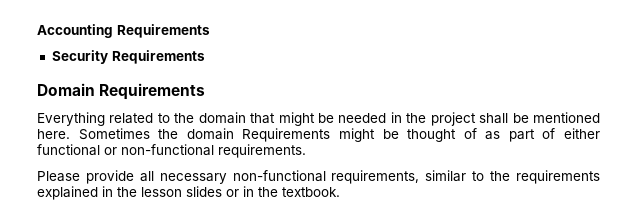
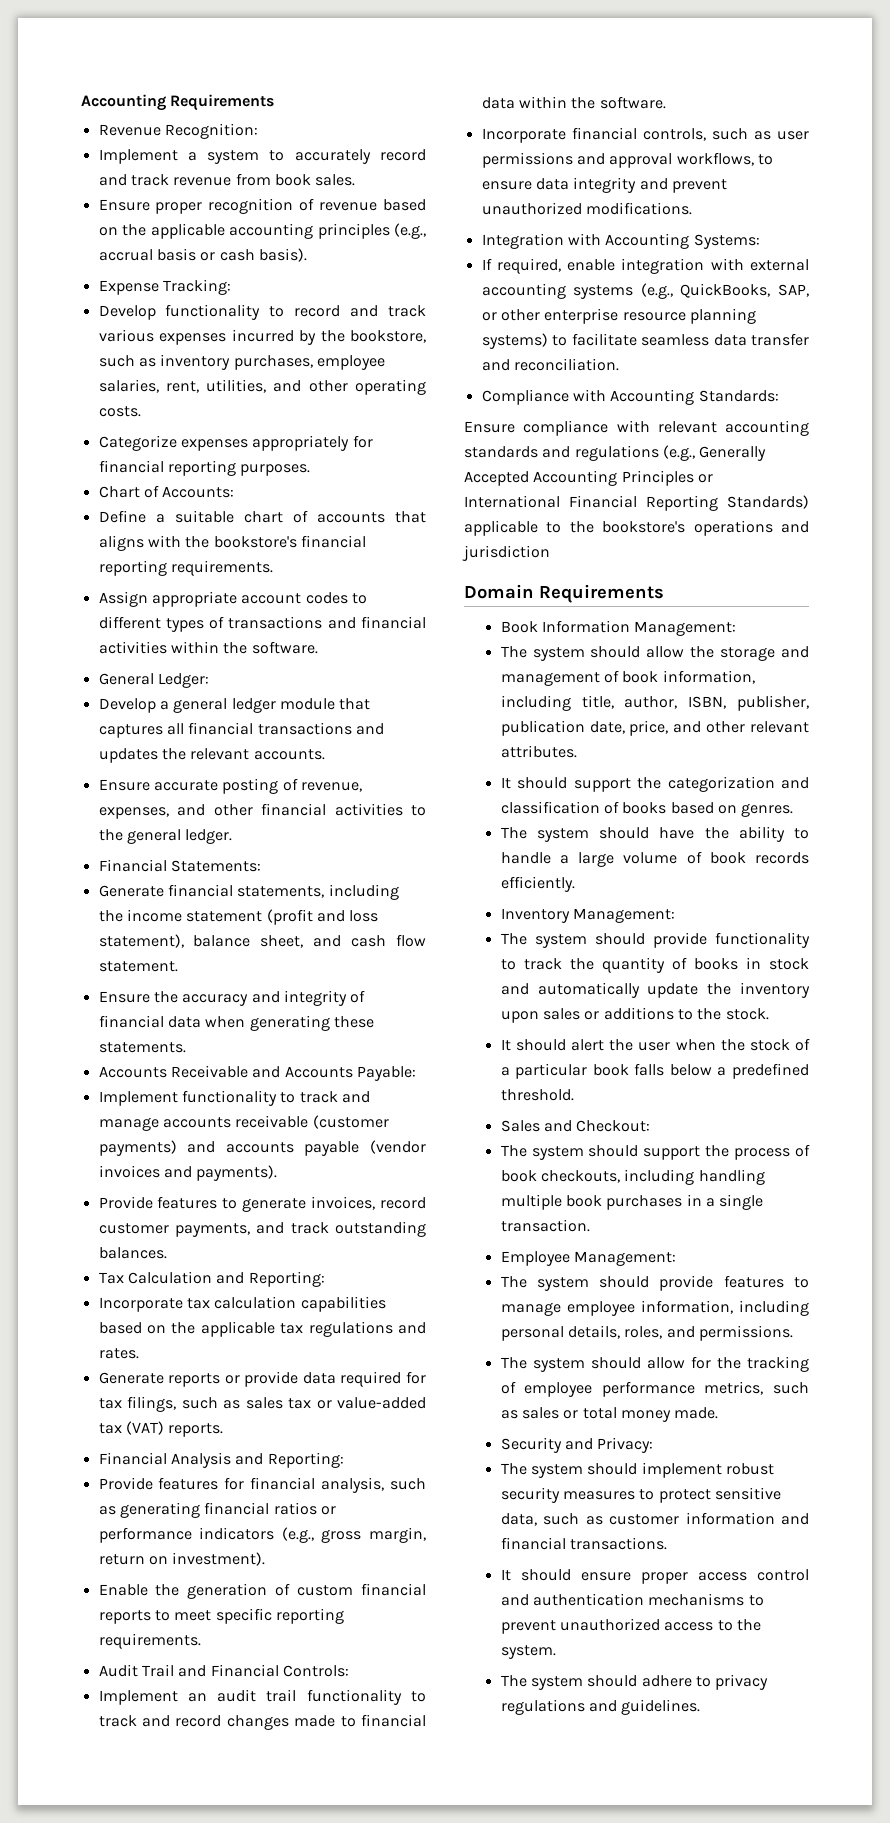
- Security Requirements
+ Revenue Recognition:
+ Implement a system to accurately record and track revenue from book sales.
+ Ensure proper recognition of revenue based on the applicable accounting principles (e.g., accrual basis or cash basis).
+ Expense Tracking:
+ Develop functionality to record and track various expenses incurred by the bookstore, such as inventory purchases, employee salaries, rent, utilities, and other operating costs.
+ Categorize expenses appropriately for financial reporting purposes.
+ Chart of Accounts:
+ Define a suitable chart of accounts that aligns with the bookstore's financial reporting requirements.
+ Assign appropriate account codes to different types of transactions and financial activities within the software.
+ General Ledger:
+ Develop a general ledger module that captures all financial transactions and updates the relevant accounts.
+ Ensure accurate posting of revenue, expenses, and other financial activities to the general ledger.
+ Financial Statements:
+ Generate financial statements, including the income statement (profit and loss statement), balance sheet, and cash flow statement.
+ Ensure the accuracy and integrity of financial data when generating these statements.
+ Accounts Receivable and Accounts Payable:
+ Implement functionality to track and manage accounts receivable (customer payments) and accounts payable (vendor invoices and payments).
+ Provide features to generate invoices, record customer payments, and track outstanding balances.
+ Tax Calculation and Reporting:
+ Incorporate tax calculation capabilities based on the applicable tax regulations and rates.
+ Generate reports or provide data required for tax filings, such as sales tax or value-added tax (VAT) reports.
+ Financial Analysis and Reporting:
+ Provide features for financial analysis, such as generating financial ratios or performance indicators (e.g., gross margin, return on investment).
+ Enable the generation of custom financial reports to meet specific reporting requirements.
+ Audit Trail and Financial Controls:
+ Implement an audit trail functionality to track and record changes made to financial data within the software.
+ Incorporate financial controls, such as user permissions and approval workflows, to ensure data integrity and prevent unauthorized modifications.
+ Integration with Accounting Systems:
+ If required, enable integration with external accounting systems (e.g., QuickBooks, SAP, or other enterprise resource planning systems) to facilitate seamless data transfer and reconciliation.
+ Compliance with Accounting Standards:
+ Ensure compliance with relevant accounting standards and regulations (e.g., Generally Accepted Accounting Principles or International Financial Reporting Standards) applicable to the bookstore's operations and jurisdiction
  Domain Requirements
- Everything related to the domain that might be needed in the project shall be mentioned here. Sometimes the domain Requirements might be thought of as part of either functional or non-functional requirements.
- Please provide all necessary non-functional requirements, similar to the requirements explained in the lesson slides or in the textbook.
+ Book Information Management:
+ The system should allow the storage and management of book information, including title, author, ISBN, publisher, publication date, price, and other relevant attributes.
+ It should support the categorization and classification of books based on genres.
+ The system should have the ability to handle a large volume of book records efficiently.
+ Inventory Management:
+ The system should provide functionality to track the quantity of books in stock and automatically update the inventory upon sales or additions to the stock.
+ It should alert the user when the stock of a particular book falls below a predefined threshold.
+ Sales and Checkout:
+ The system should support the process of book checkouts, including handling multiple book purchases in a single transaction.
+ Employee Management:
+ The system should provide features to manage employee information, including personal details, roles, and permissions.
+ The system should allow for the tracking of employee performance metrics, such as sales or total money made.
+ Security and Privacy:
+ The system should implement robust security measures to protect sensitive data, such as customer information and financial transactions.
+ It should ensure proper access control and authentication mechanisms to prevent unauthorized access to the system.
+ The system should adhere to privacy regulations and guidelines.

